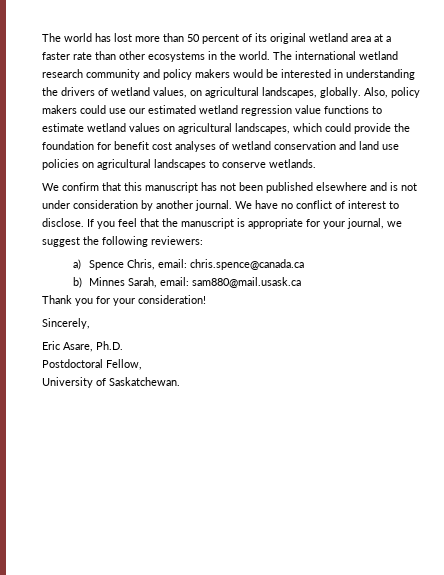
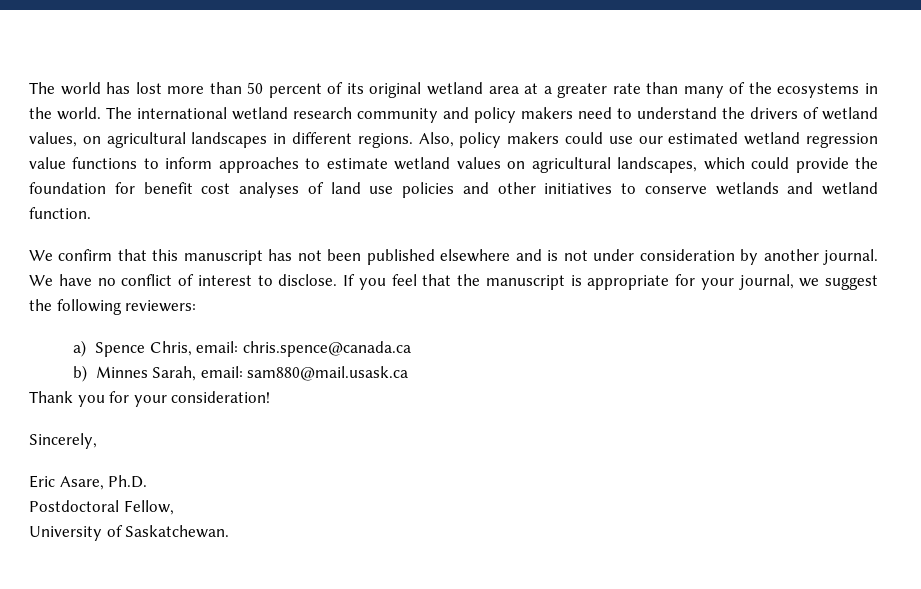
- The world has lost more than 50 percent of its original wetland area at a faster rate than other ecosystems in the world.
+ The world has lost more than 50 percent of its original wetland area at a greater rate than many of the ecosystems in the world.
- The international wetland research community and policy makers would be interested in understanding the drivers of wetland values, on agricultural landscapes, globally.
+ The international wetland research community and policy makers need to understand the drivers of wetland values, on agricultural landscapes in different regions.
- Also, policy makers could use our estimated wetland regression value functions to estimate wetland values on agricultural landscapes, which could provide the foundation for benefit cost analyses of wetland conservation and land use policies on agricultural landscapes to conserve wetlands.
+ Also, policy makers could use our estimated wetland regression value functions to inform approaches to estimate wetland values on agricultural landscapes, which could provide the foundation for benefit cost analyses of land use policies and other initiatives to conserve wetlands and wetland function.

